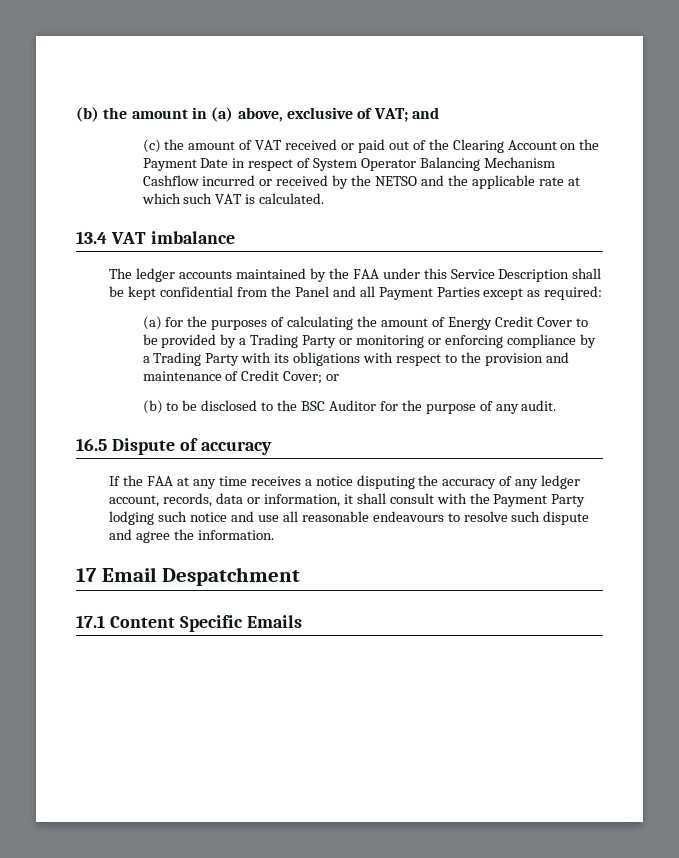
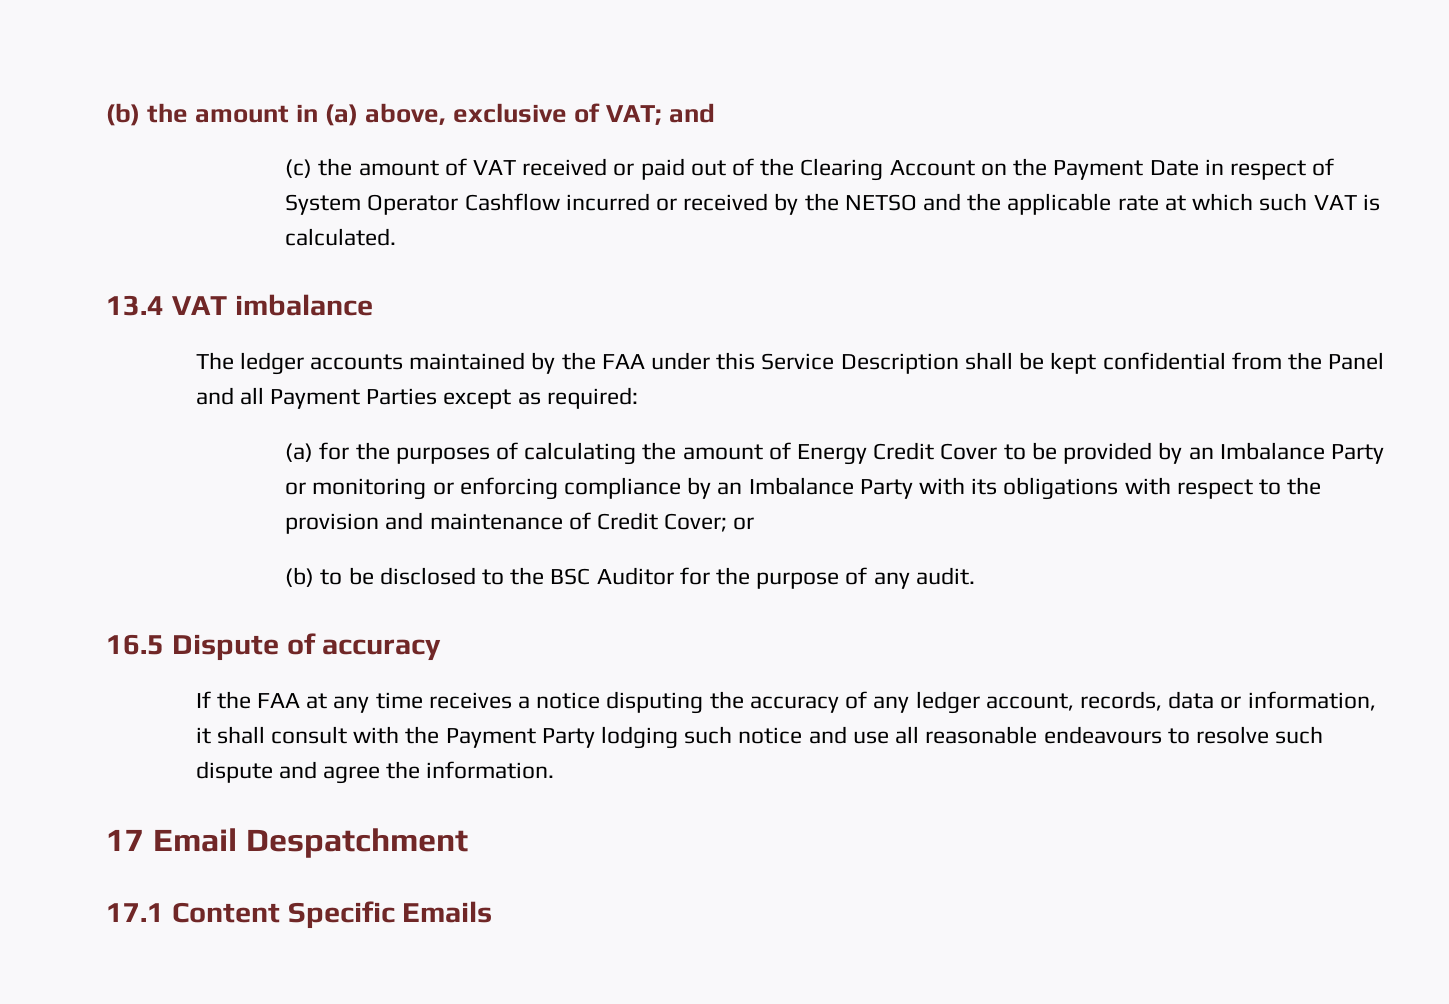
- (c) the amount of VAT received or paid out of the Clearing Account on the Payment Date in respect of System Operator Balancing Mechanism Cashflow incurred or received by the NETSO and the applicable rate at which such VAT is calculated.
+ (c) the amount of VAT received or paid out of the Clearing Account on the Payment Date in respect of System Operator Cashflow incurred or received by the NETSO and the applicable rate at which such VAT is calculated.
- (a) for the purposes of calculating the amount of Energy Credit Cover to be provided by a Trading Party or monitoring or enforcing compliance by a Trading Party with its obligations with respect to the provision and maintenance of Credit Cover; or
+ (a) for the purposes of calculating the amount of Energy Credit Cover to be provided by an Imbalance Party or monitoring or enforcing compliance by an Imbalance Party with its obligations with respect to the provision and maintenance of Credit Cover; or

